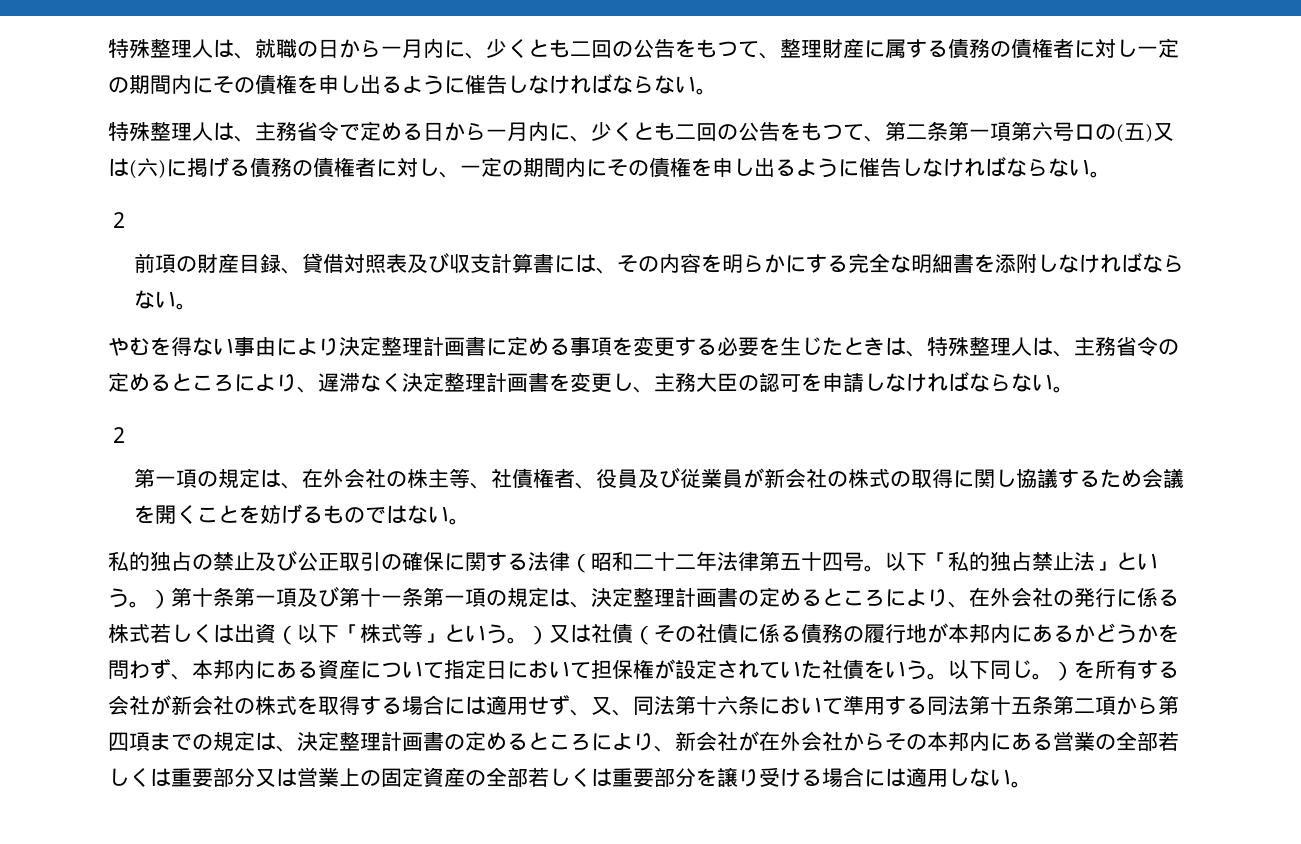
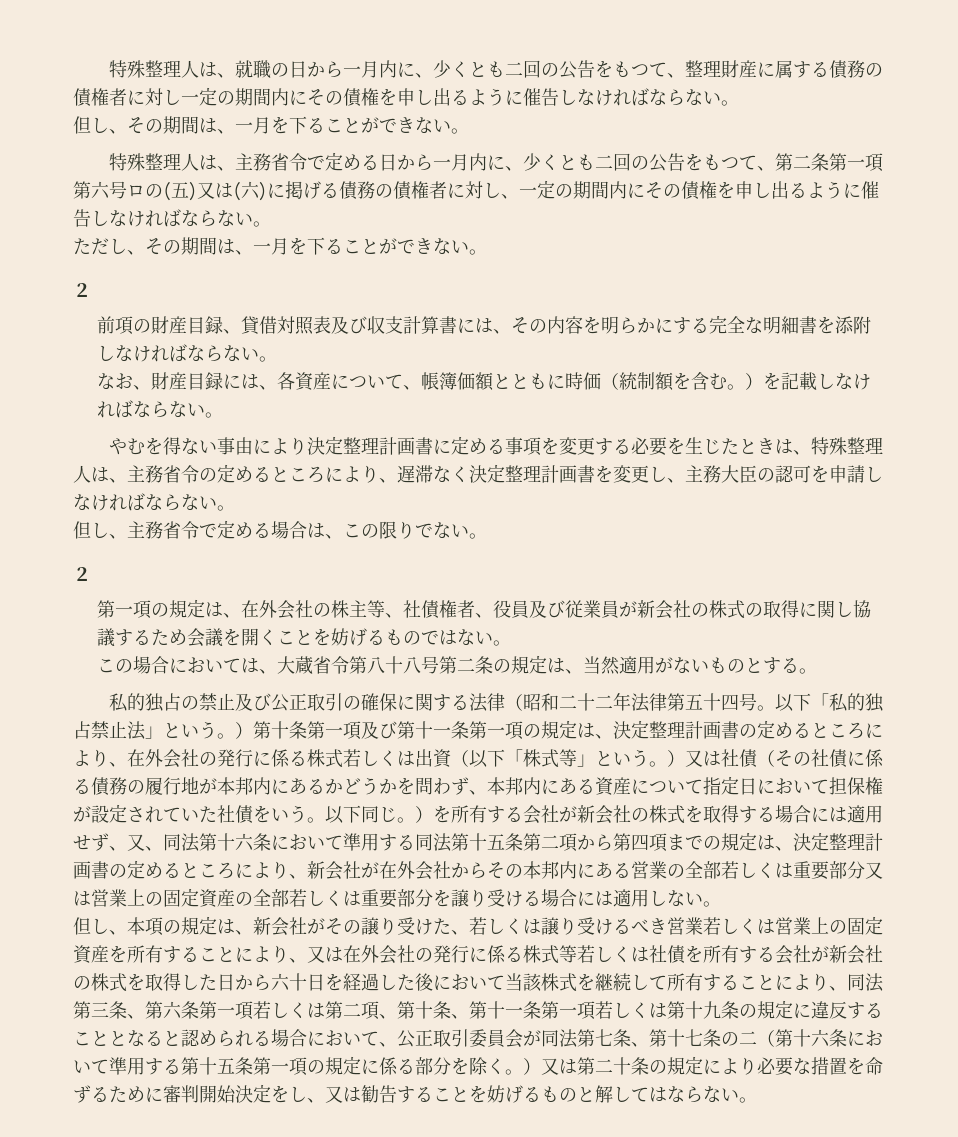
+ 但し、その期間は、一月を下ることができない。
+ ただし、その期間は、一月を下ることができない。
+ なお、財産目録には、各資産について、帳簿価額とともに時価（統制額を含む。）を記載しなければならない。
+ 但し、主務省令で定める場合は、この限りでない。
+ この場合においては、大蔵省令第八十八号第二条の規定は、当然適用がないものとする。
+ 但し、本項の規定は、新会社がその譲り受けた、若しくは譲り受けるべき営業若しくは営業上の固定資産を所有することにより、又は在外会社の発行に係る株式等若しくは社債を所有する会社が新会社の株式を取得した日から六十日を経過した後において当該株式を継続して所有することにより、同法第三条、第六条第一項若しくは第二項、第十条、第十一条第一項若しくは第十九条の規定に違反することとなると認められる場合において、公正取引委員会が同法第七条、第十七条の二（第十六条において準用する第十五条第一項の規定に係る部分を除く。）又は第二十条の規定により必要な措置を命ずるために審判開始決定をし、又は勧告することを妨げるものと解してはならない。

